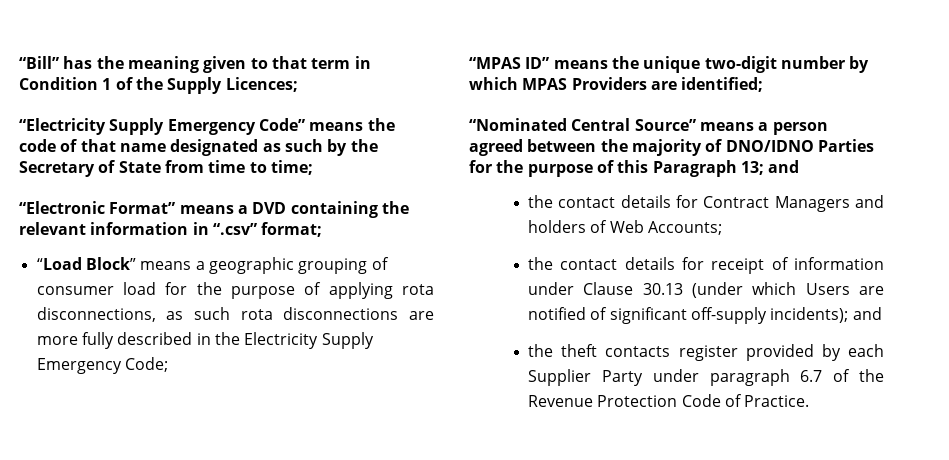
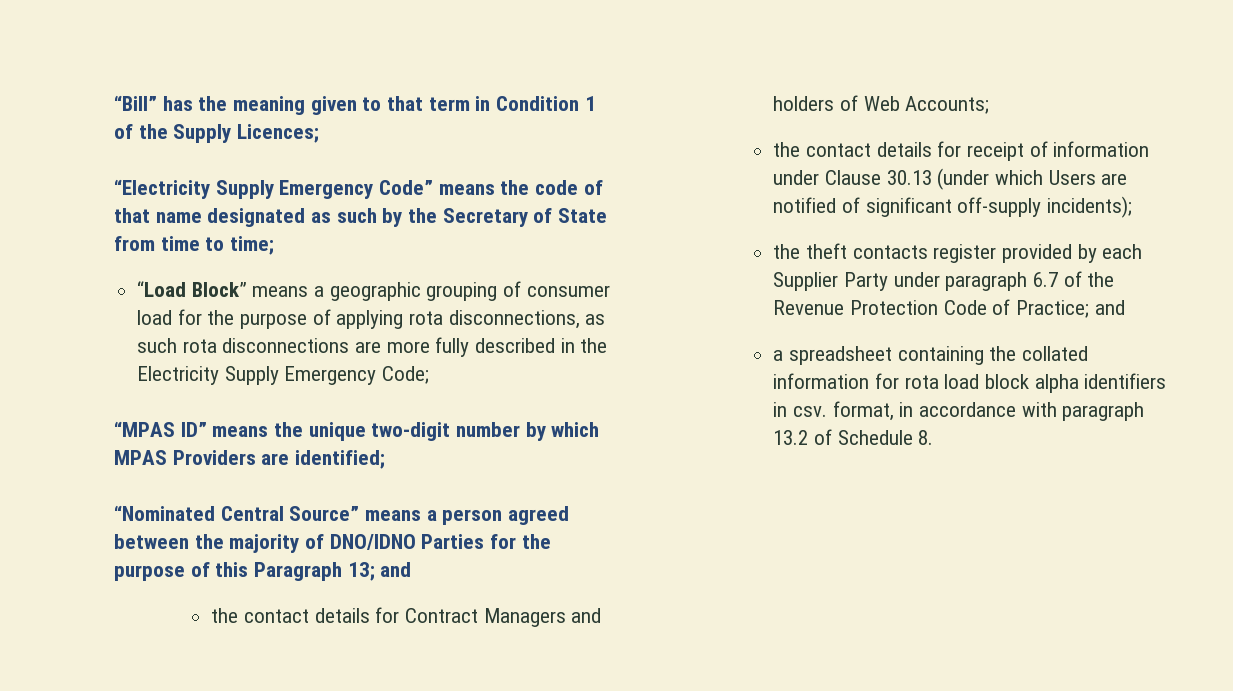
- “Electronic Format” means a DVD containing the relevant information in “.csv” format;
- the contact details for receipt of information under Clause 30.13 (under which Users are notified of significant off-supply incidents); and
+ the contact details for receipt of information under Clause 30.13 (under which Users are notified of significant off-supply incidents);
- the theft contacts register provided by each Supplier Party under paragraph 6.7 of the Revenue Protection Code of Practice.
+ the theft contacts register provided by each Supplier Party under paragraph 6.7 of the Revenue Protection Code of Practice; and
+ a spreadsheet containing the collated information for rota load block alpha identifiers in csv. format, in accordance with paragraph 13.2 of Schedule 8.

